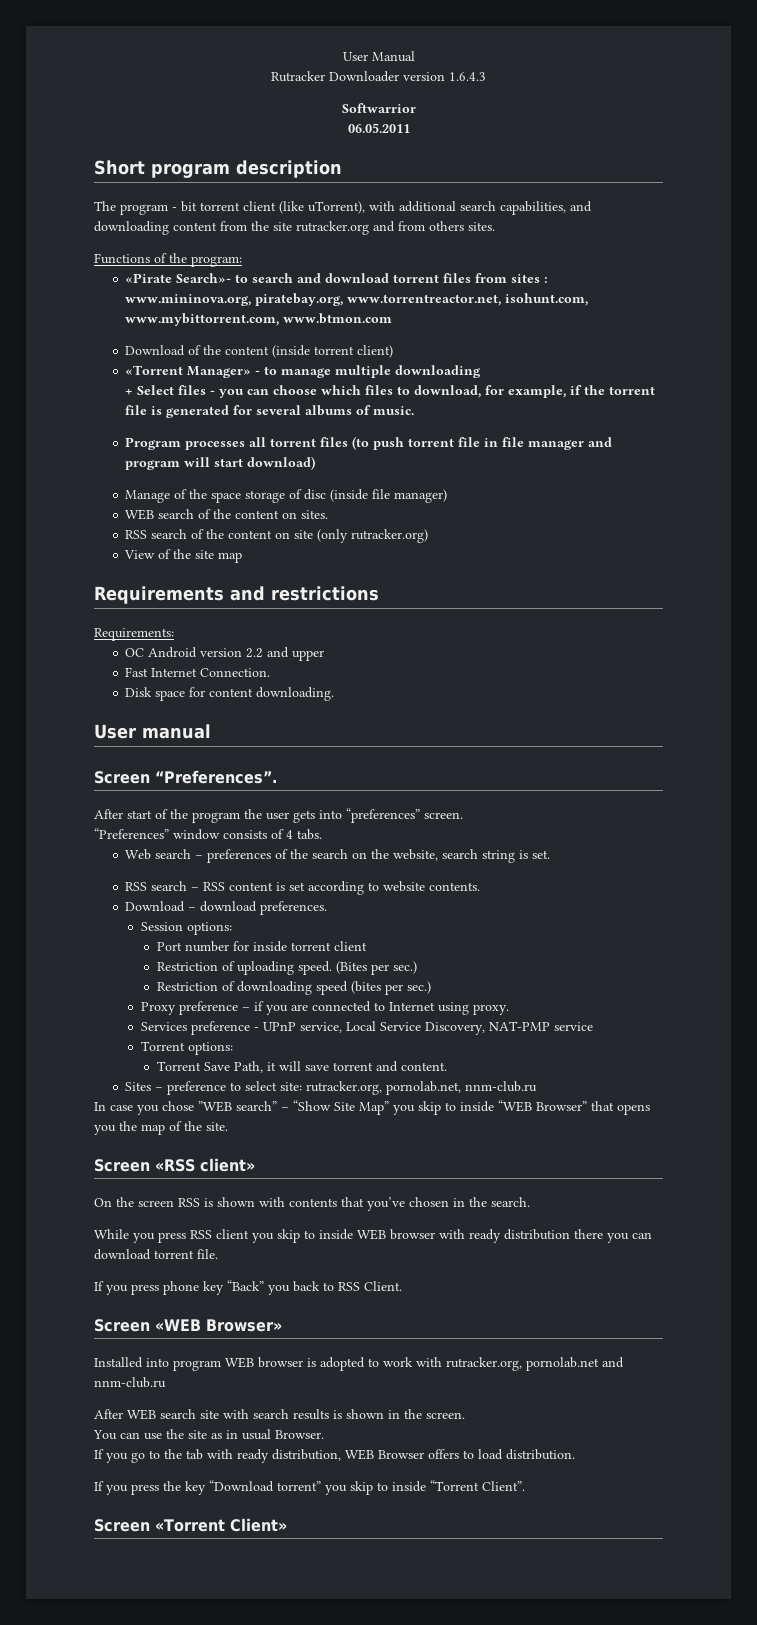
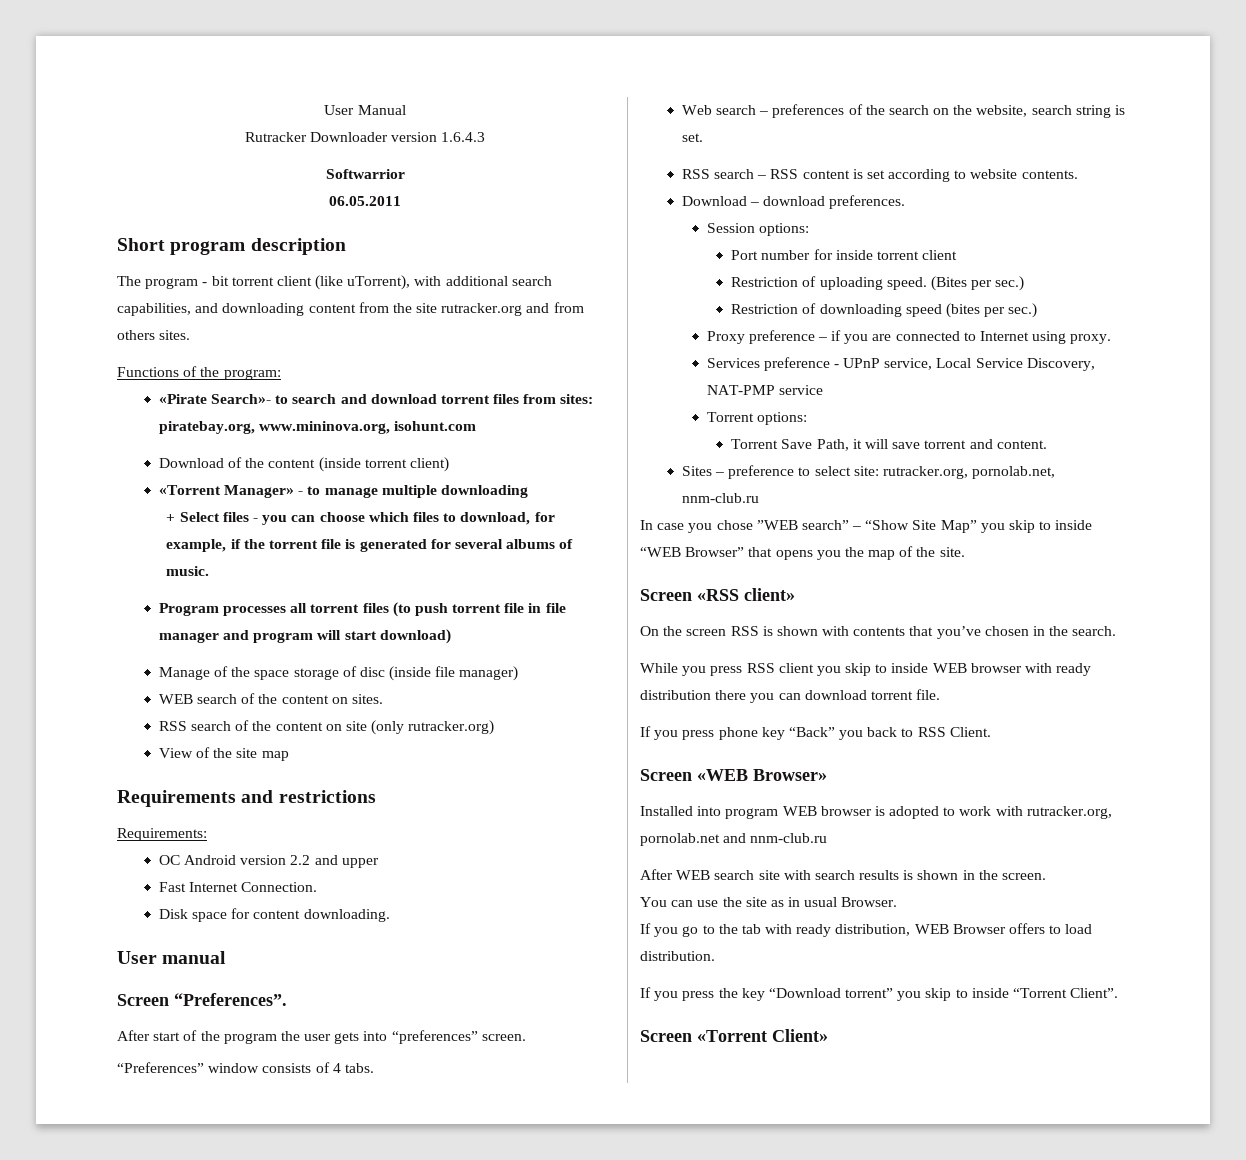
- «Pirate Search»- to search and download torrent files from sites : www.mininova.org, piratebay.org, www.torrentreactor.net, isohunt.com, www.mybittorrent.com, www.btmon.com
+ «Pirate Search»- to search and download torrent files from sites: piratebay.org, www.mininova.org, isohunt.com

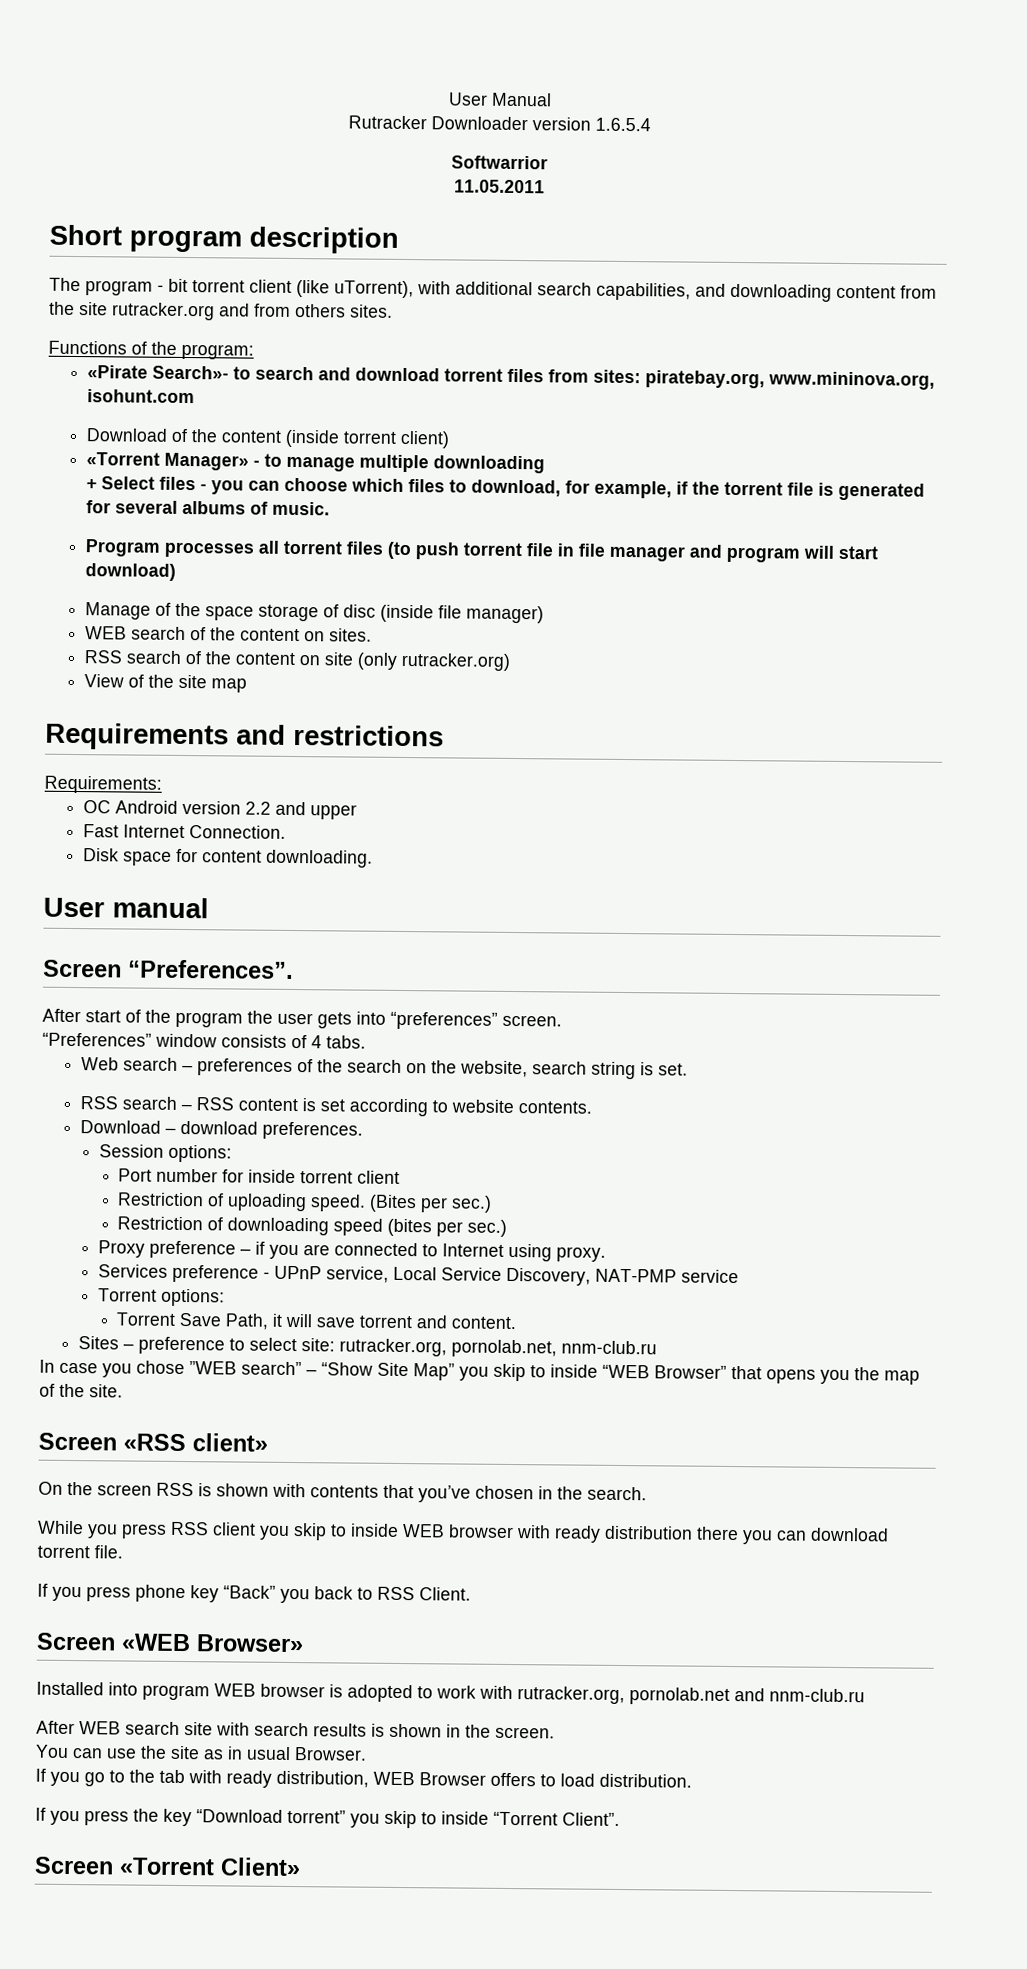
- Rutracker Downloader version 1.6.4.3
+ Rutracker Downloader version 1.6.5.4
- 06.05.2011
+ 11.05.2011

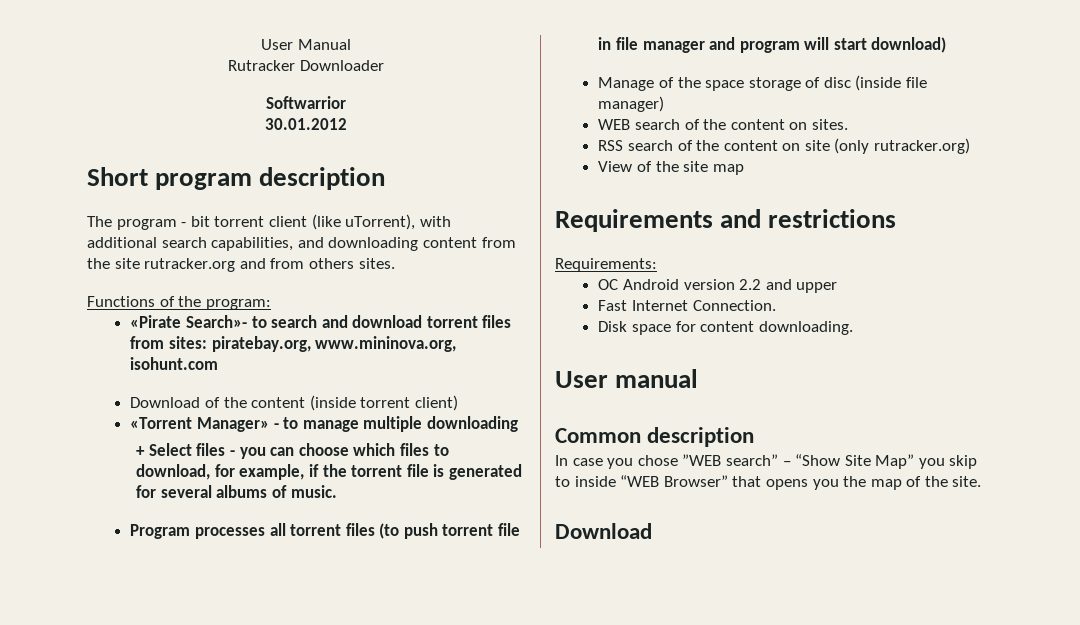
- Rutracker Downloader version 1.6.5.4
+ Rutracker Downloader
- 11.05.2011
+ 30.01.2012
- Screen “Preferences”.
- After start of the program the user gets into “preferences” screen.
- “Preferences” window consists of 4 tabs.
- Web search – preferences of the search on the website, search string is set.
- RSS search – RSS content is set according to website contents.
- Download – download preferences.
- Session options:
- Port number for inside torrent client
- Restriction of uploading speed. (Bites per sec.)
- Restriction of downloading speed (bites per sec.)
- Proxy preference – if you are connected to Internet using proxy.
- Services preference - UPnP service, Local Service Discovery, NAT-PMP service
- Torrent options:
- Torrent Save Path, it will save torrent and content.
- Sites – preference to select site: rutracker.org, pornolab.net, nnm-club.ru
+ Common description
  In case you chose ”WEB search” – “Show Site Map” you skip to inside “WEB Browser” that opens you the map of the site.
- Screen «RSS client»
- On the screen RSS is shown with contents that you’ve chosen in the search.
- While you press RSS client you skip to inside WEB browser with ready distribution there you can download torrent file.
- If you press phone key “Back” you back to RSS Client.
- Screen «WEB Browser»
- Installed into program WEB browser is adopted to work with rutracker.org, pornolab.net and nnm-club.ru
- After WEB search site with search results is shown in the screen.
- You can use the site as in usual Browser.
- If you go to the tab with ready distribution, WEB Browser offers to load distribution.
- If you press the key “Download torrent” you skip to inside “Torrent Client”.
- Screen «Torrent Client»
+ Download

